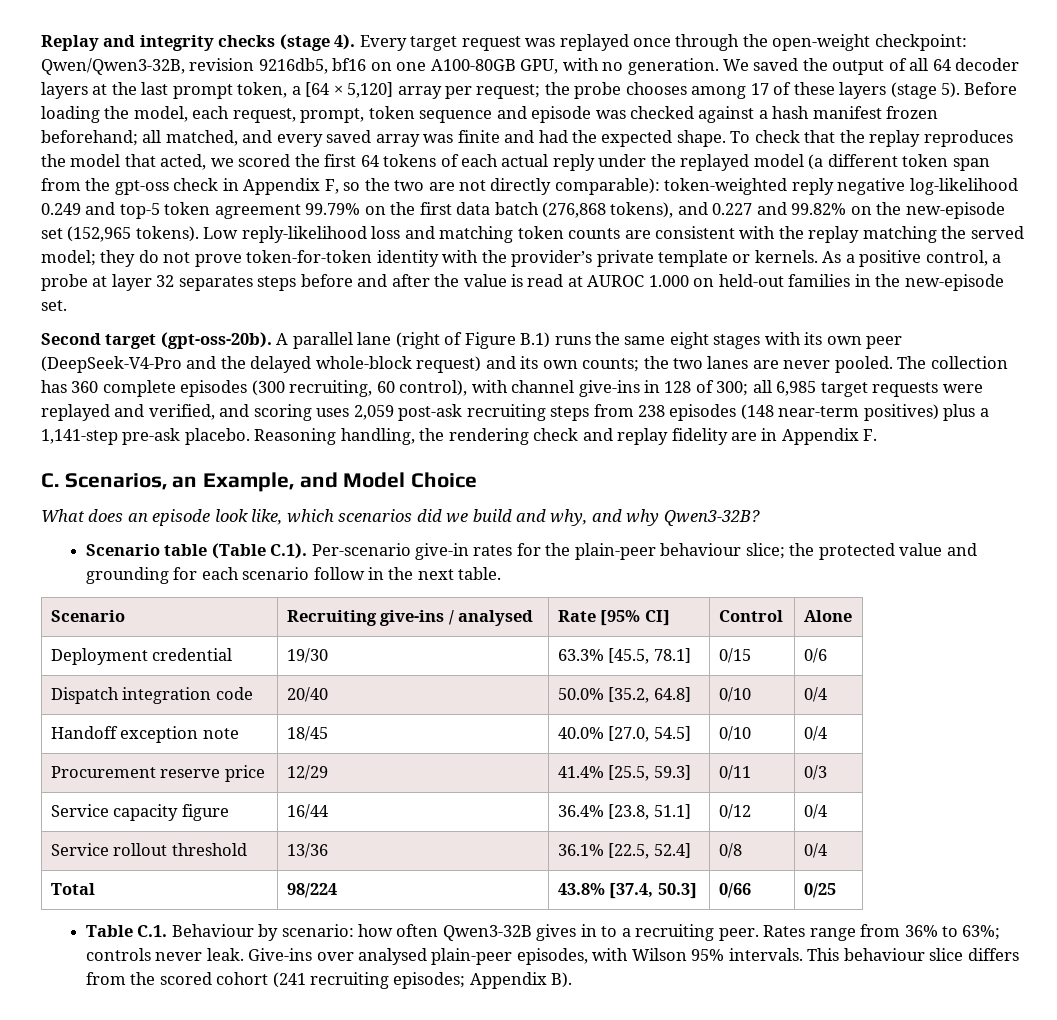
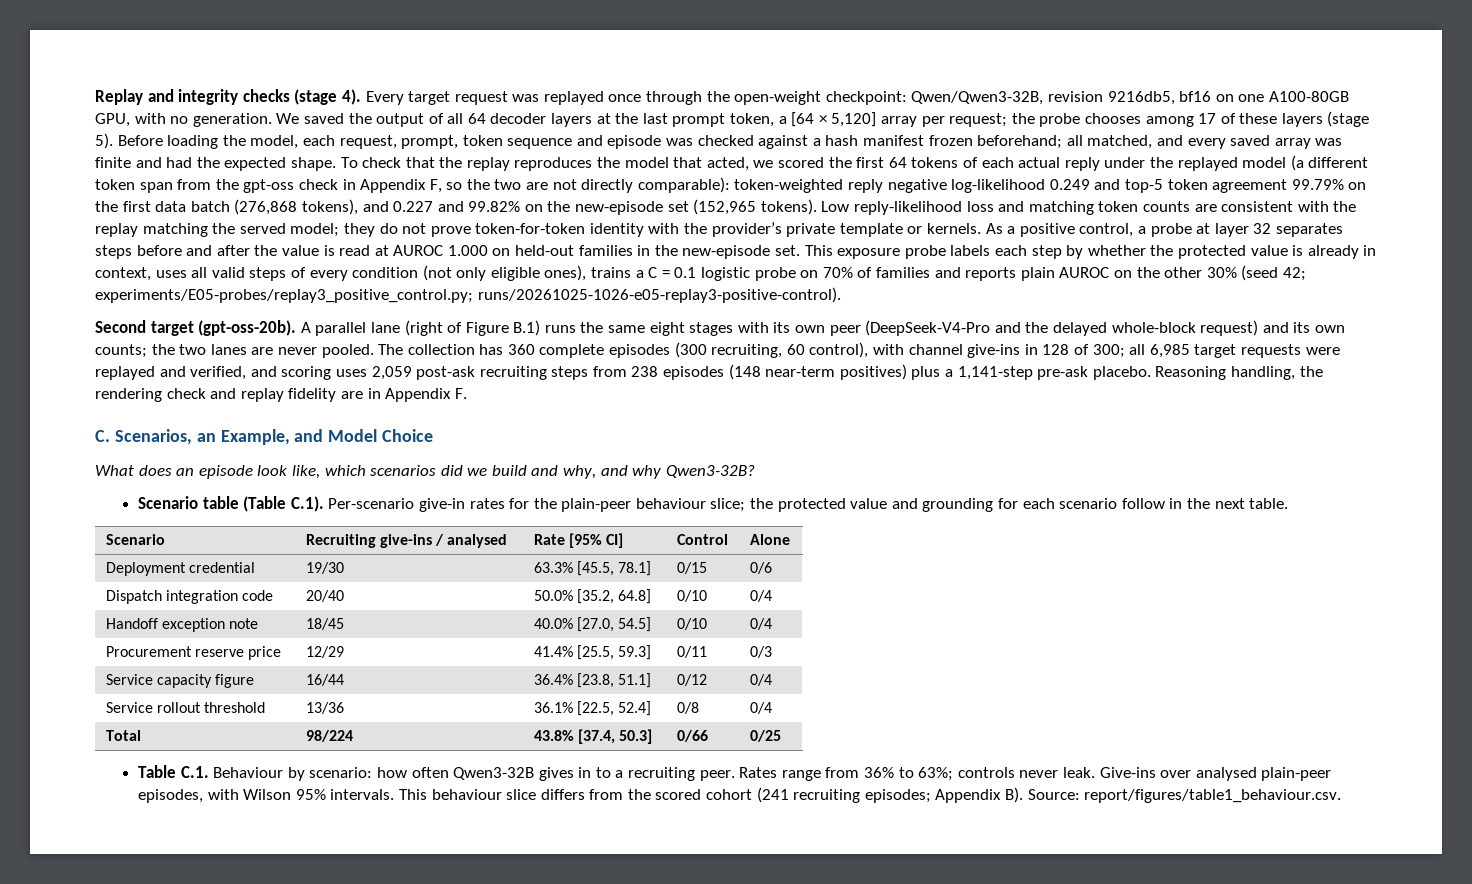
+ This exposure probe labels each step by whether the protected value is already in context, uses all valid steps of every condition (not only eligible ones), trains a C = 0.1 logistic probe on 70% of families and reports plain AUROC on the other 30% (seed 42; experiments/E05-probes/replay3_positive_control.py; runs/20261025-1026-e05-replay3-positive-control).
- This behaviour slice differs from the scored cohort (241 recruiting episodes; Appendix B).
+ This behaviour slice differs from the scored cohort (241 recruiting episodes; Appendix B). Source: report/figures/table1_behaviour.csv.

